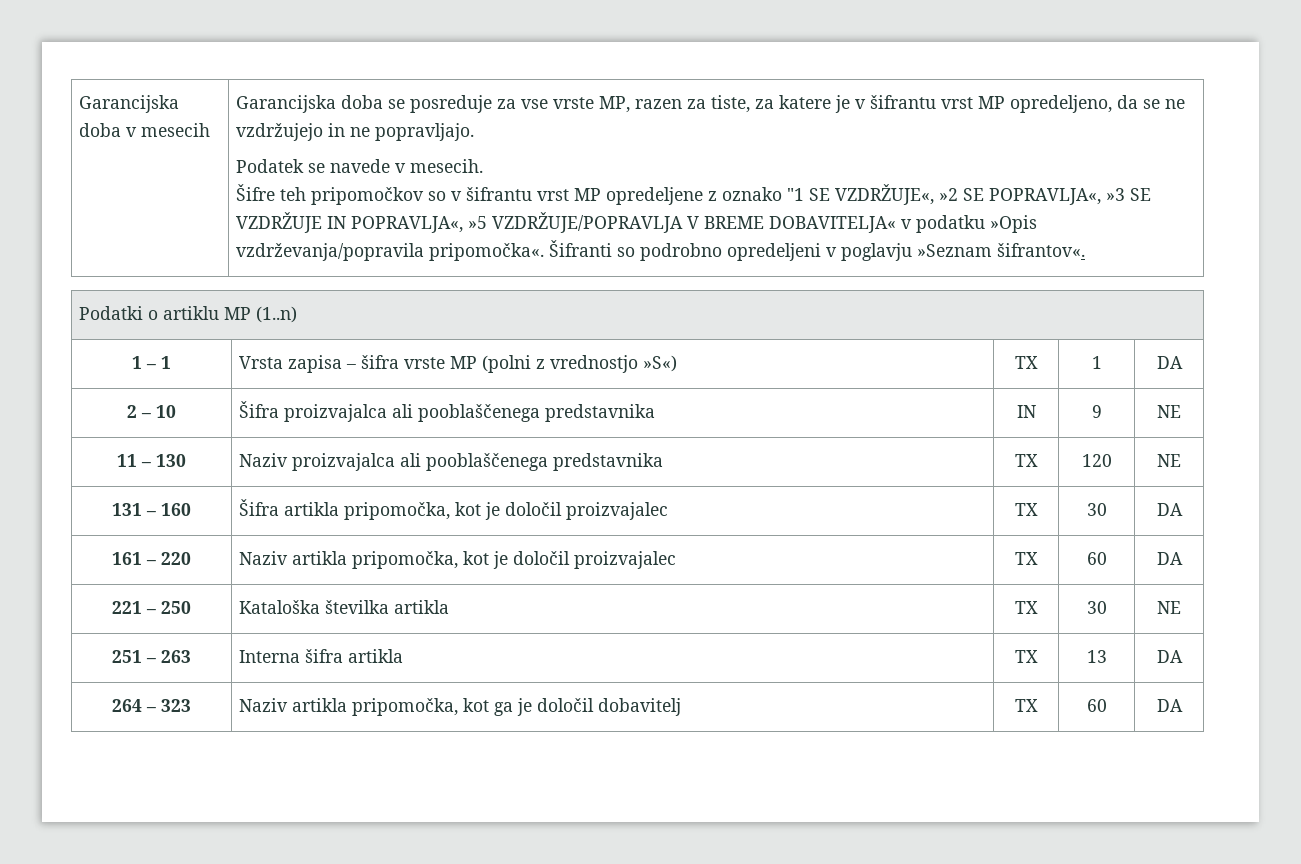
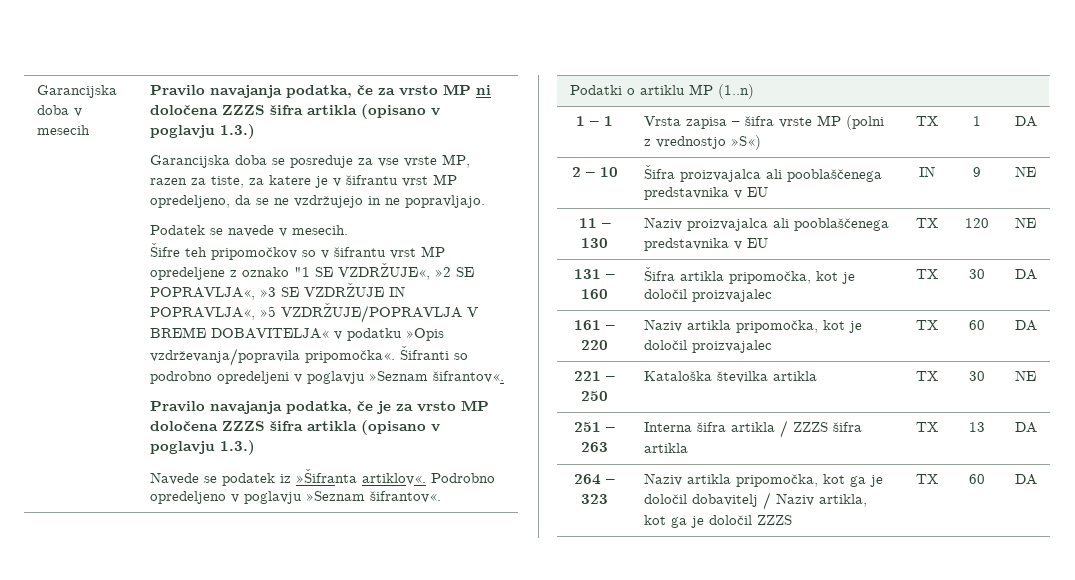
+ Pravilo navajanja podatka, če za vrsto MP ni določena ZZZS šifra artikla (opisano v poglavju 1.3.)
+ Pravilo navajanja podatka, če je za vrsto MP določena ZZZS šifra artikla (opisano v poglavju 1.3.)
+ Navede se podatek iz »Šifranta artiklov«. Podrobno opredeljeno v poglavju »Seznam šifrantov«.
- 2 – 10 | Šifra proizvajalca ali pooblaščenega predstavnika | IN | 9 | NE
+ 2 – 10 | Šifra proizvajalca ali pooblaščenega predstavnika v EU | IN | 9 | NE
- 11 – 130 | Naziv proizvajalca ali pooblaščenega predstavnika | TX | 120 | NE
+ 11 – 130 | Naziv proizvajalca ali pooblaščenega predstavnika v EU | TX | 120 | NE
- 251 – 263 | Interna šifra artikla | TX | 13 | DA
+ 251 – 263 | Interna šifra artikla / ZZZS šifra artikla | TX | 13 | DA
- 264 – 323 | Naziv artikla pripomočka, kot ga je določil dobavitelj | TX | 60 | DA
+ 264 – 323 | Naziv artikla pripomočka, kot ga je določil dobavitelj / Naziv artikla, kot ga je določil ZZZS | TX | 60 | DA

